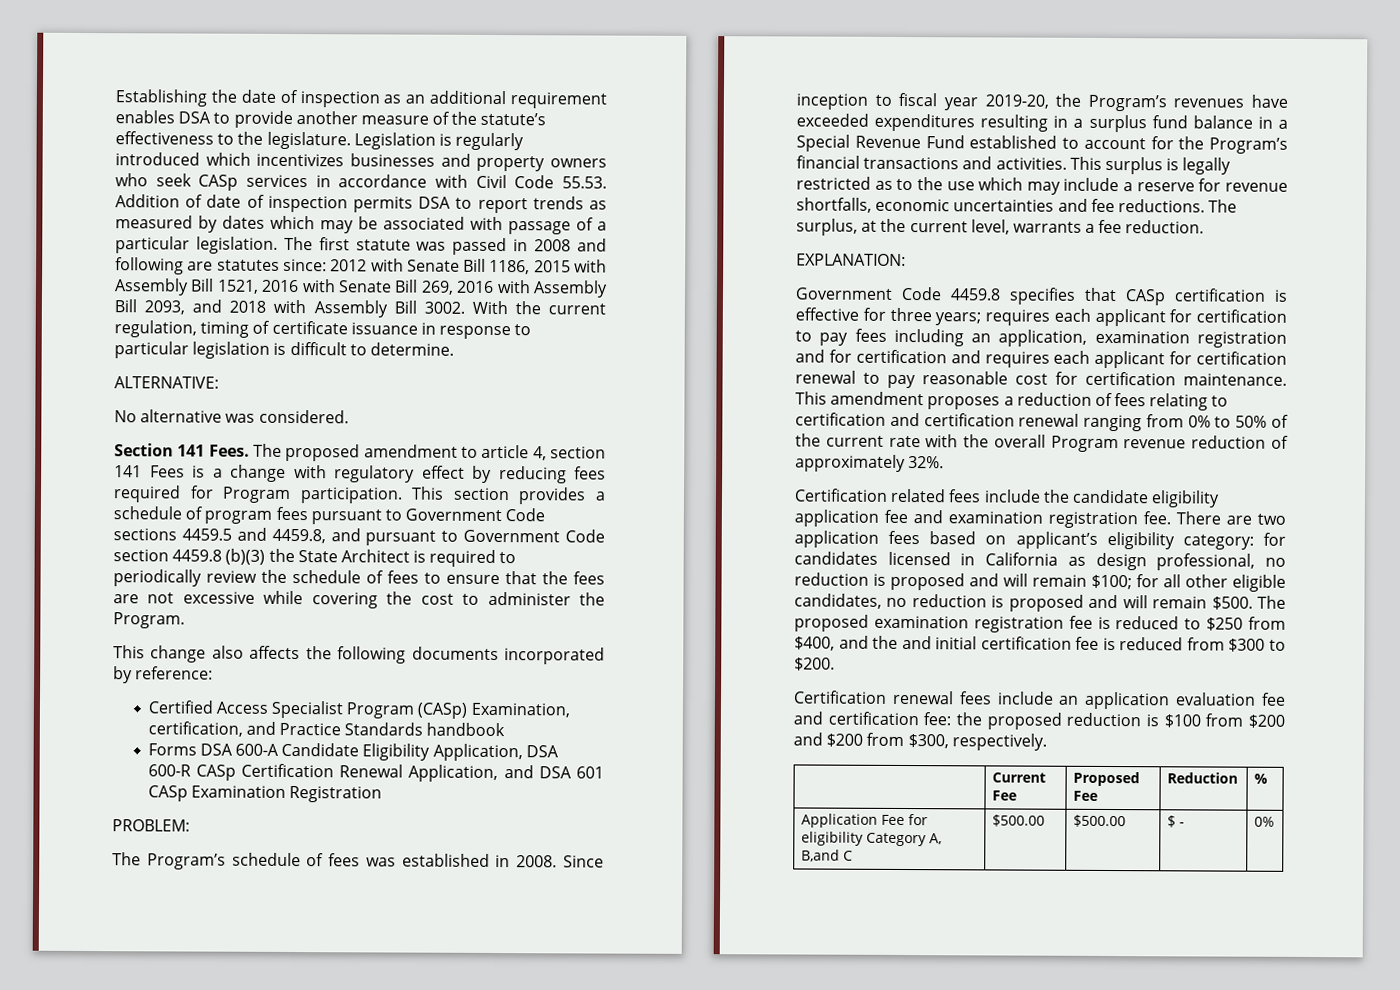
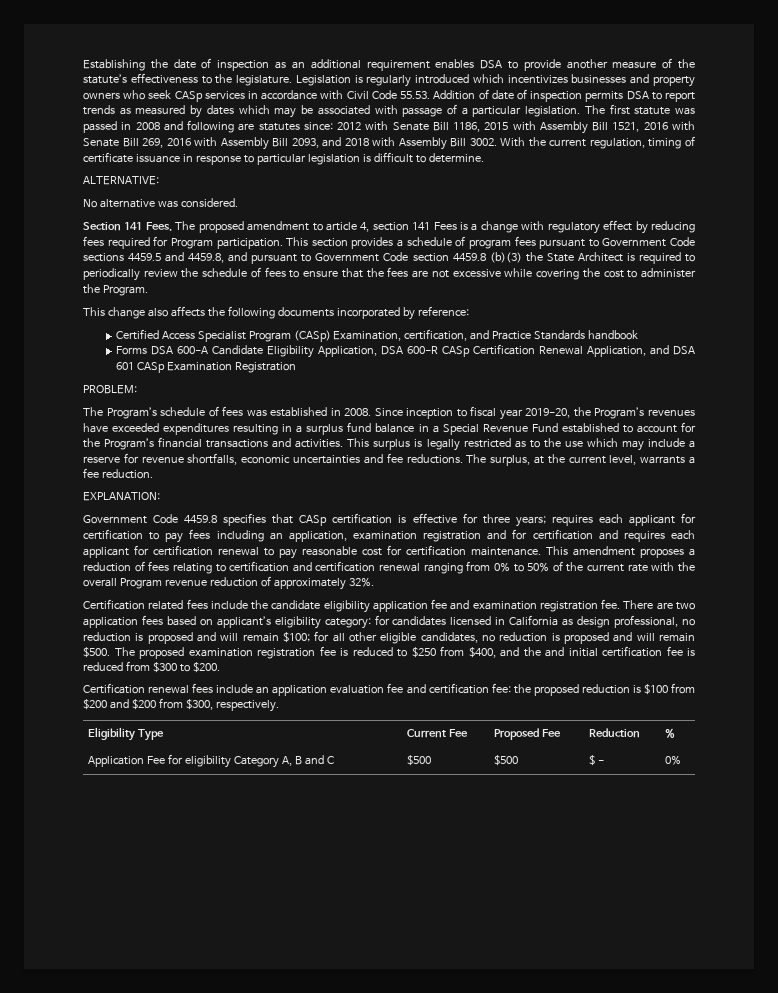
- | Current Fee | Proposed Fee | Reduction | %
+ Eligibility Type | Current Fee | Proposed Fee | Reduction | %
- Application Fee for eligibility Category A, B,and C | $500.00 | $500.00 | $ - | 0%
+ Application Fee for eligibility Category A, B and C | $500 | $500 | $ - | 0%

